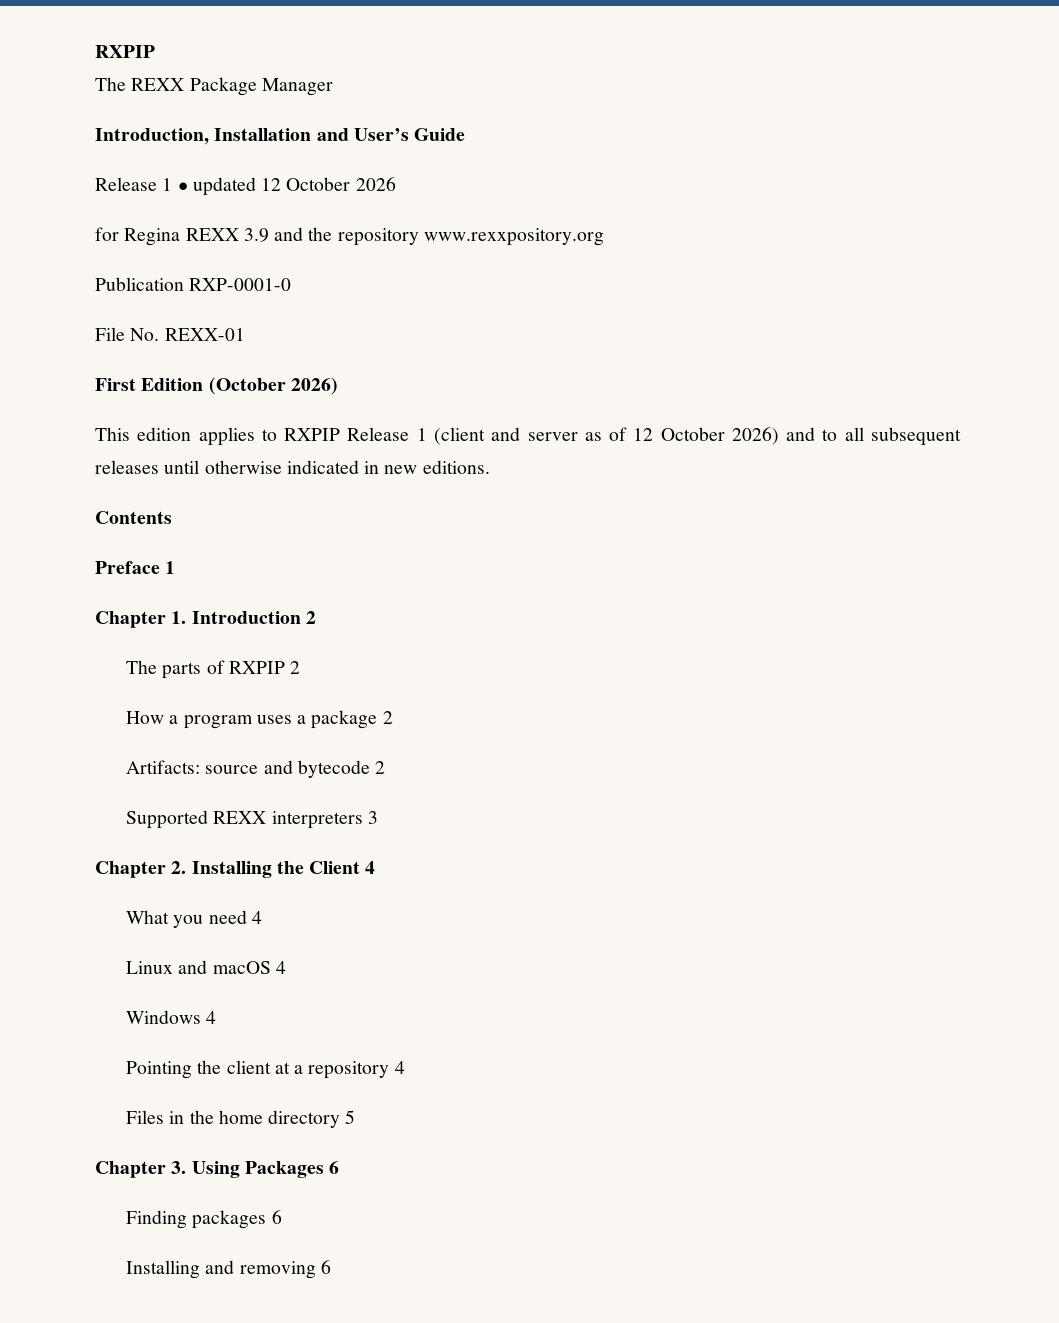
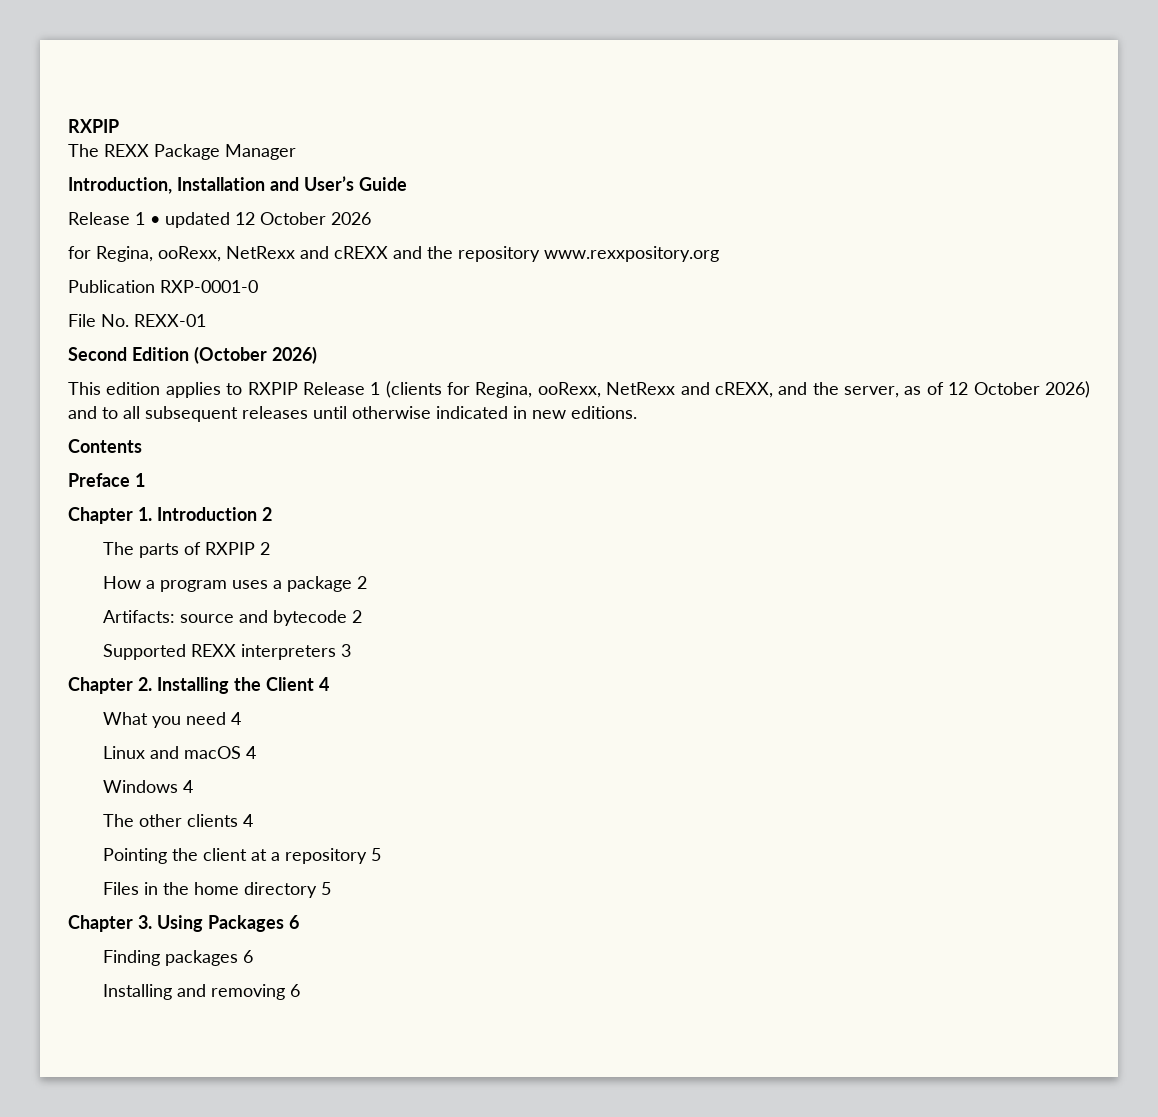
- for Regina REXX 3.9 and the repository www.rexxpository.org
+ for Regina, ooRexx, NetRexx and cREXX and the repository www.rexxpository.org
- First Edition (October 2026)
+ Second Edition (October 2026)
- This edition applies to RXPIP Release 1 (client and server as of 12 October 2026) and to all subsequent releases until otherwise indicated in new editions.
+ This edition applies to RXPIP Release 1 (clients for Regina, ooRexx, NetRexx and cREXX, and the server, as of 12 October 2026) and to all subsequent releases until otherwise indicated in new editions.
+ The other clients 4
- Pointing the client at a repository 4
+ Pointing the client at a repository 5

